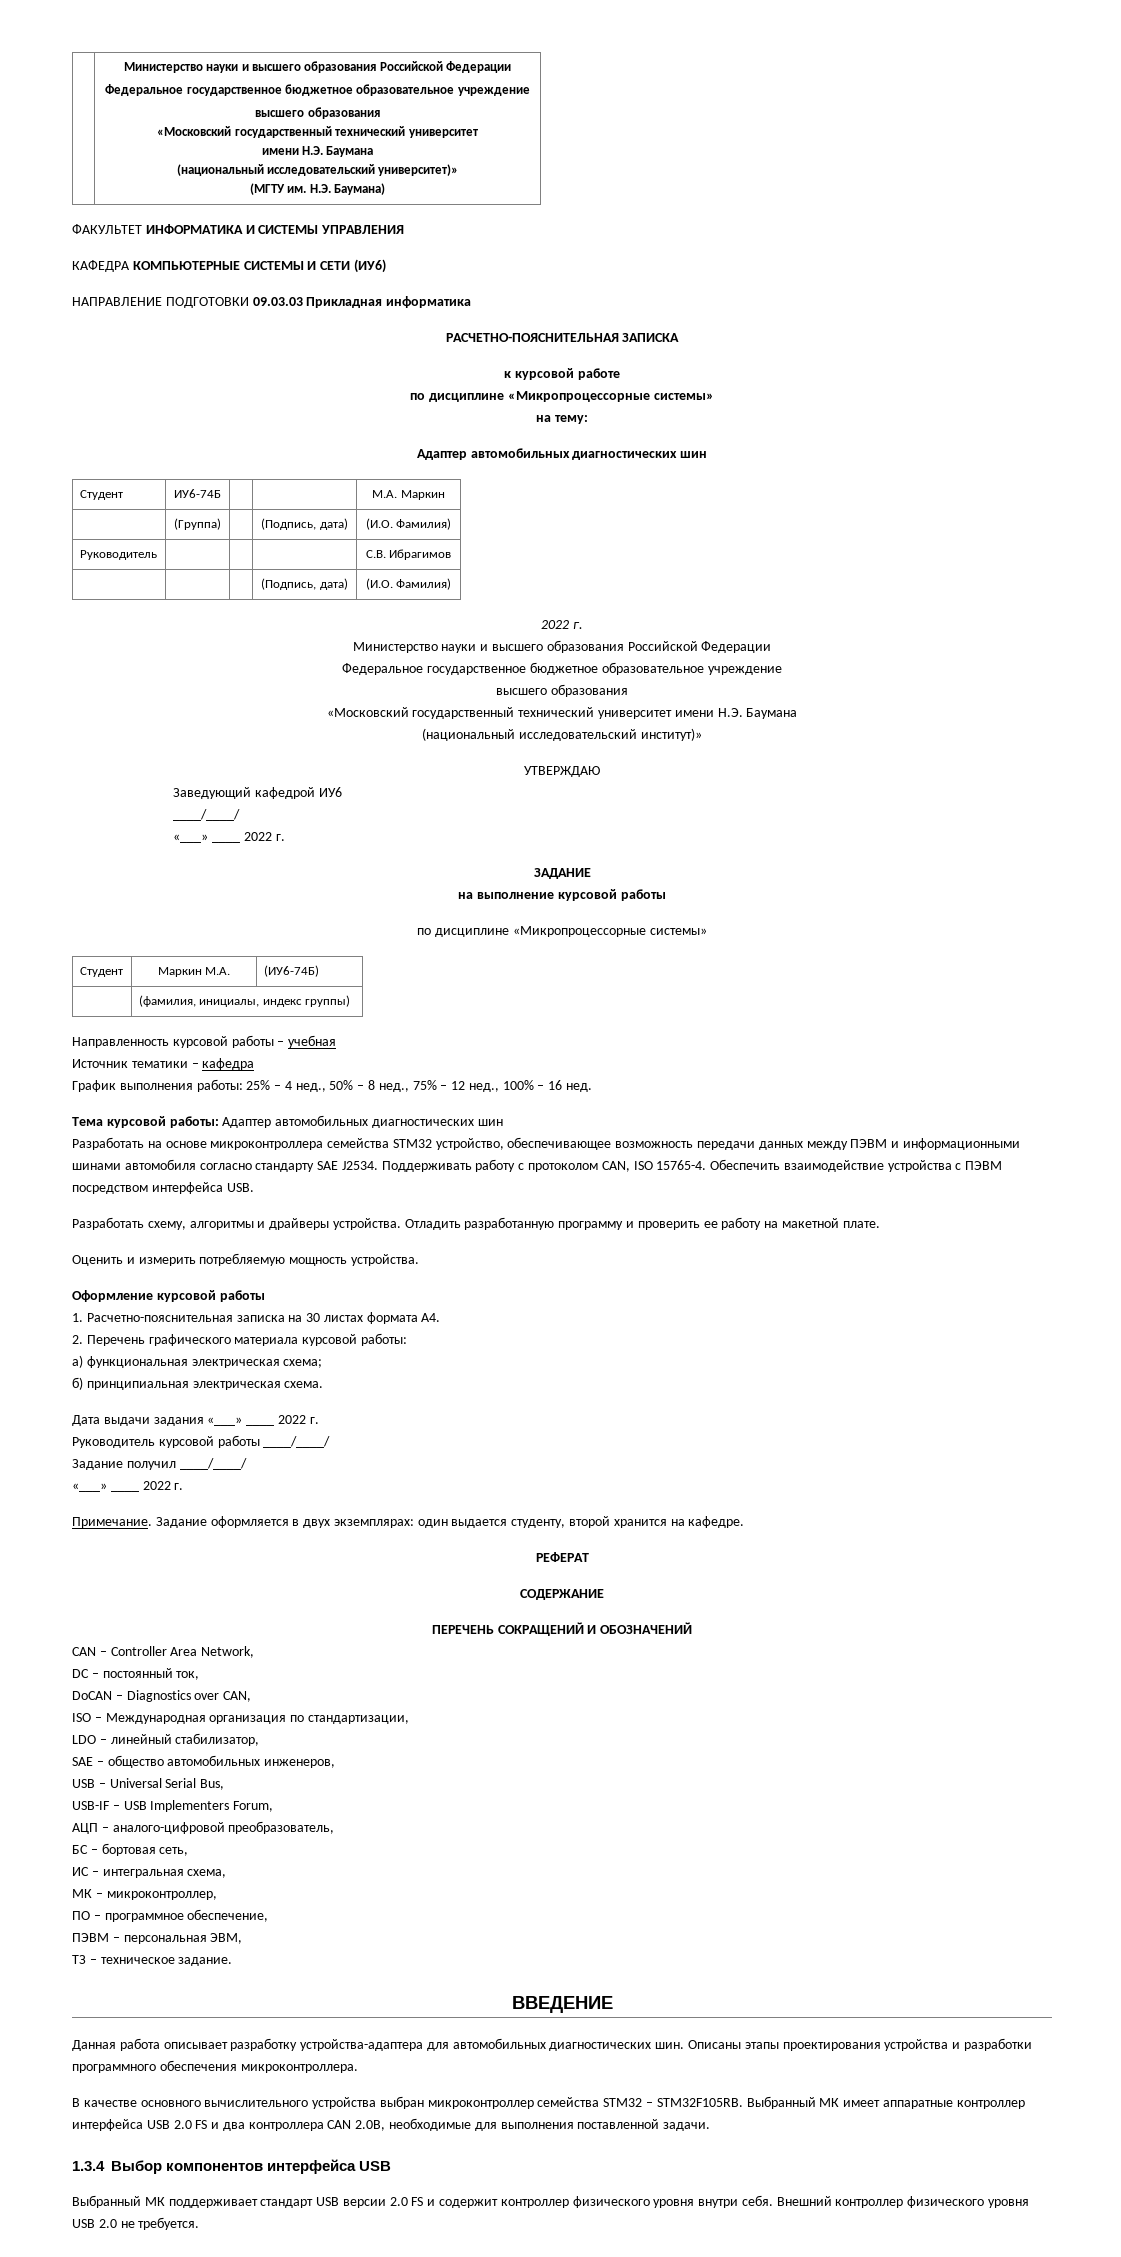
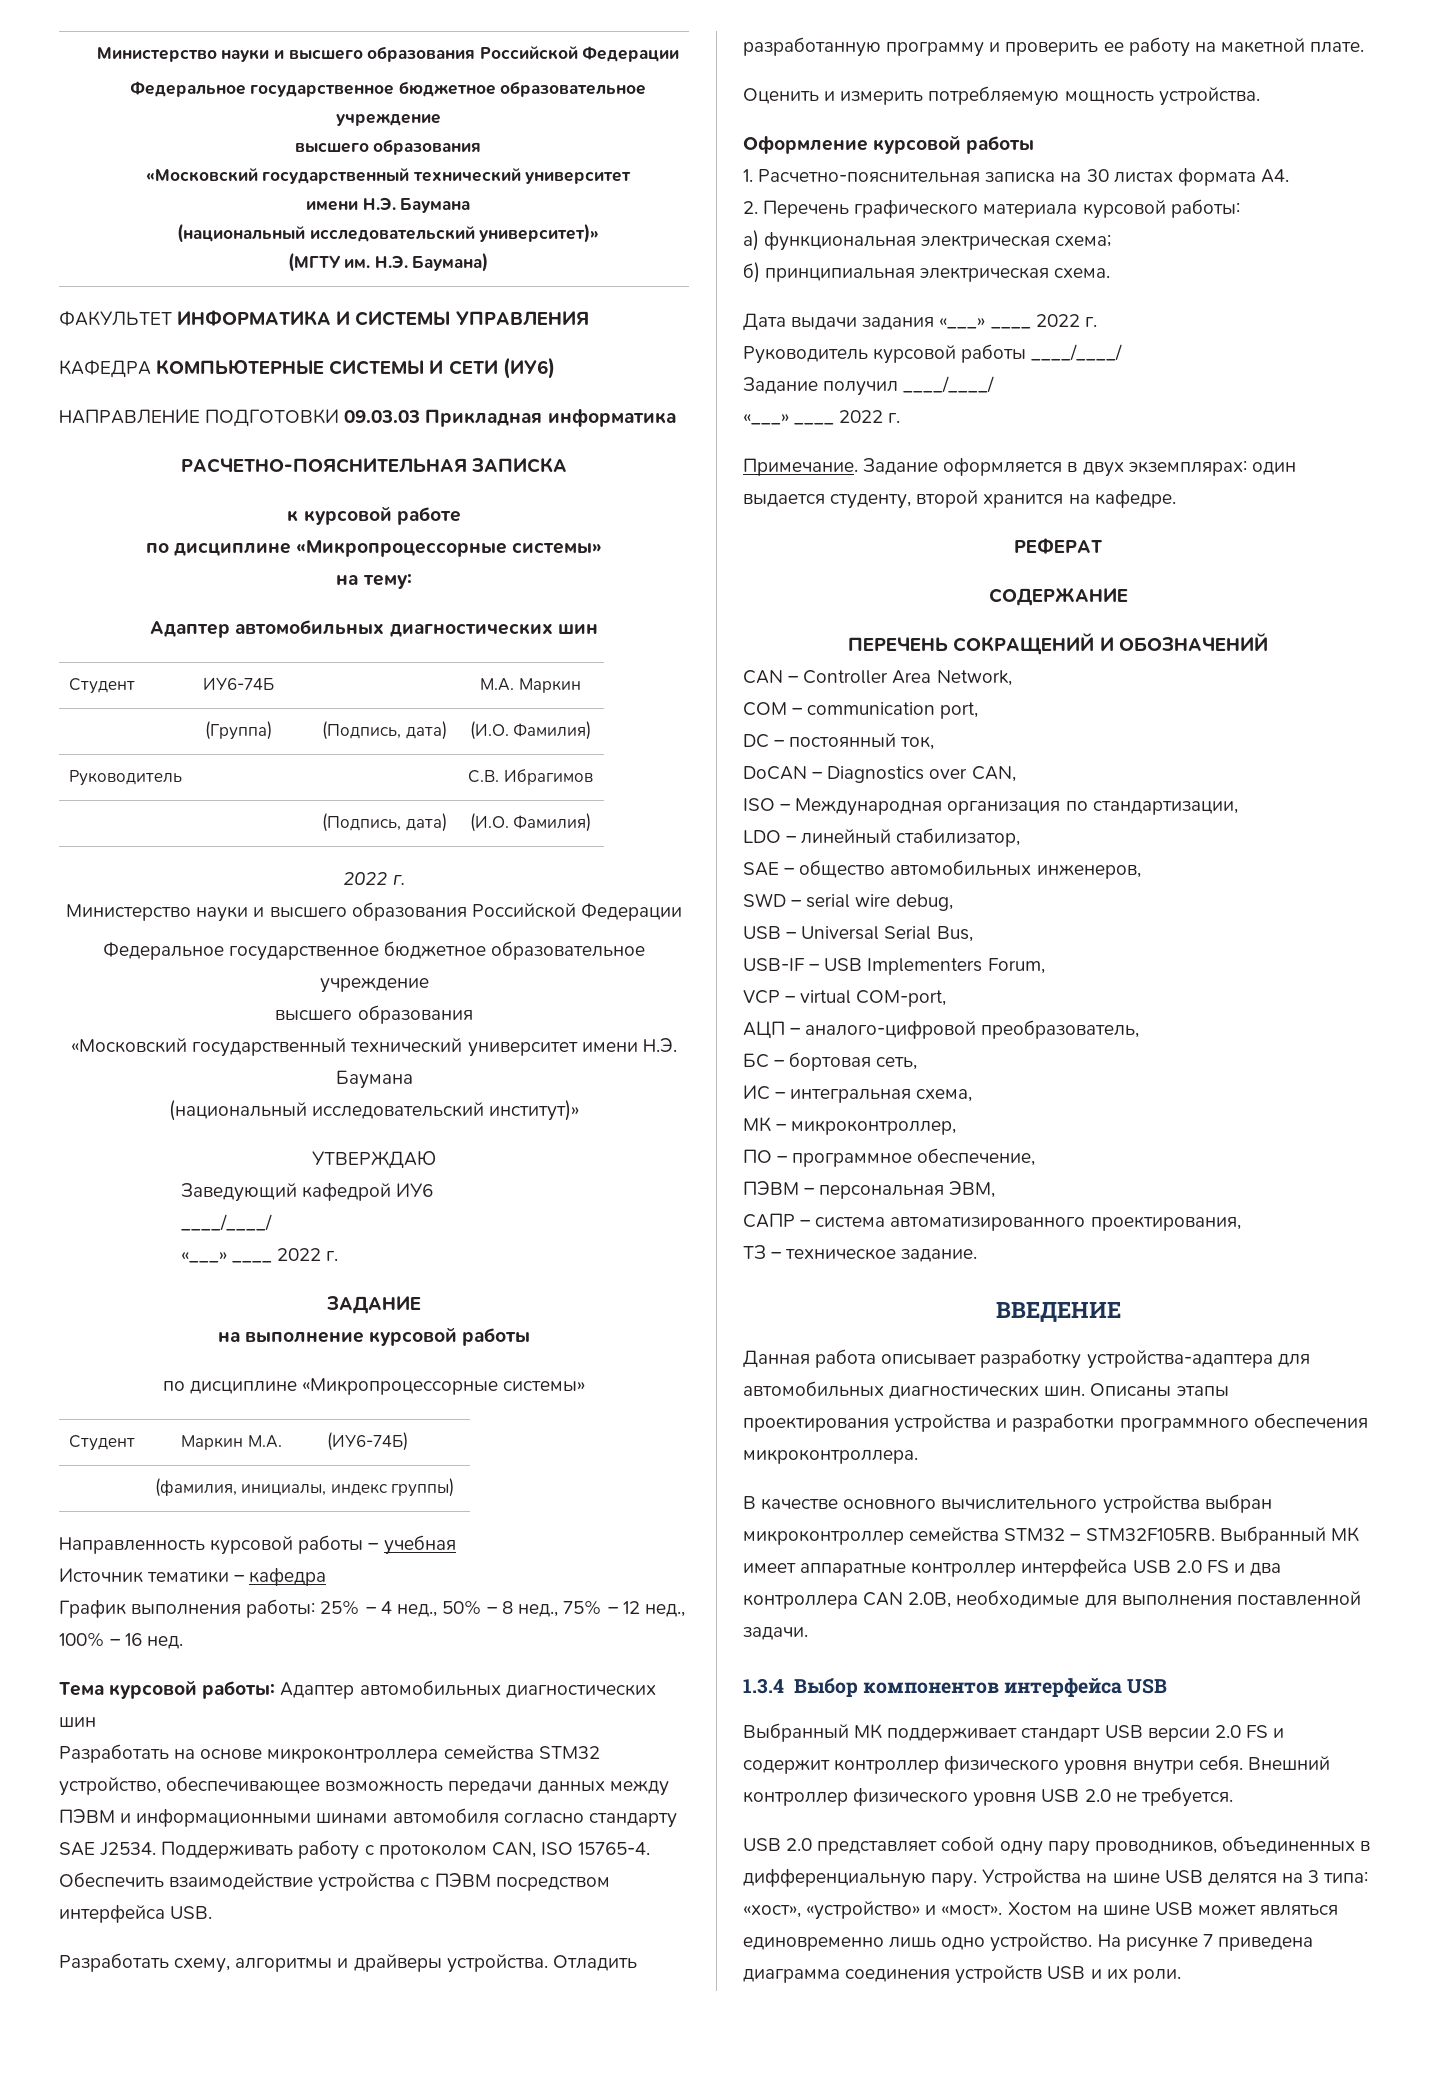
+ COM – communication port,
+ SWD – serial wire debug,
+ VCP – virtual COM-port,
+ САПР – система автоматизированного проектирования,
+ USB 2.0 представляет собой одну пару проводников, объединенных в дифференциальную пару. Устройства на шине USB делятся на 3 типа: «хост», «устройство» и «мост». Хостом на шине USB может являться единовременно лишь одно устройство. На рисунке 7 приведена диаграмма соединения устройств USB и их роли.

